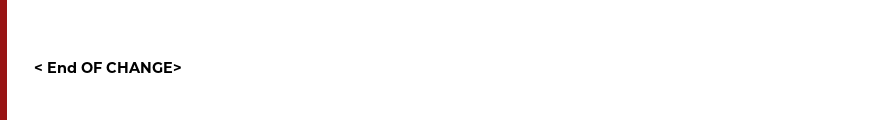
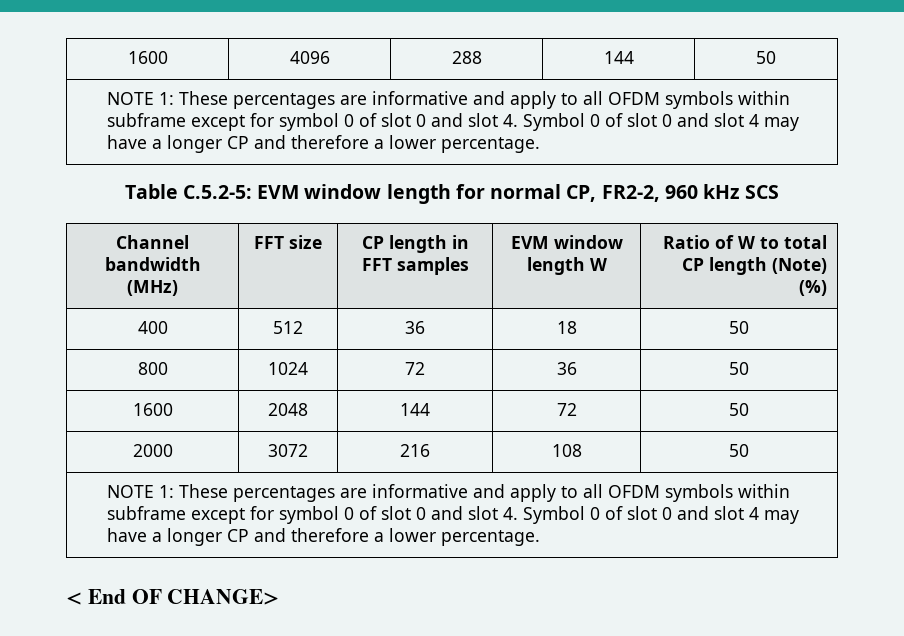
+ 1600 | 4096 | 288 | 144 | 50
+ NOTE 1: These percentages are informative and apply to all OFDM symbols within subframe except for symbol 0 of slot 0 and slot 4. Symbol 0 of slot 0 and slot 4 may have a longer CP and therefore a lower percentage.
+ Table C.5.2-5: EVM window length for normal CP, FR2-2, 960 kHz SCS
+ Channel bandwidth (MHz) | FFT size | CP length in FFT samples | EVM window length W | Ratio of W to total CP length (Note) (%)
+ 400 | 512 | 36 | 18 | 50
+ 800 | 1024 | 72 | 36 | 50
+ 1600 | 2048 | 144 | 72 | 50
+ 2000 | 3072 | 216 | 108 | 50
+ NOTE 1: These percentages are informative and apply to all OFDM symbols within subframe except for symbol 0 of slot 0 and slot 4. Symbol 0 of slot 0 and slot 4 may have a longer CP and therefore a lower percentage.

